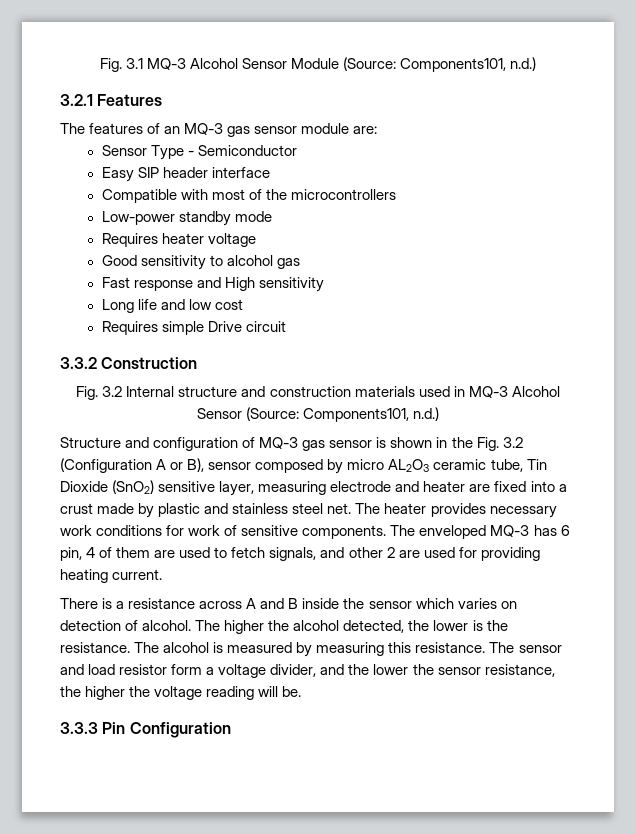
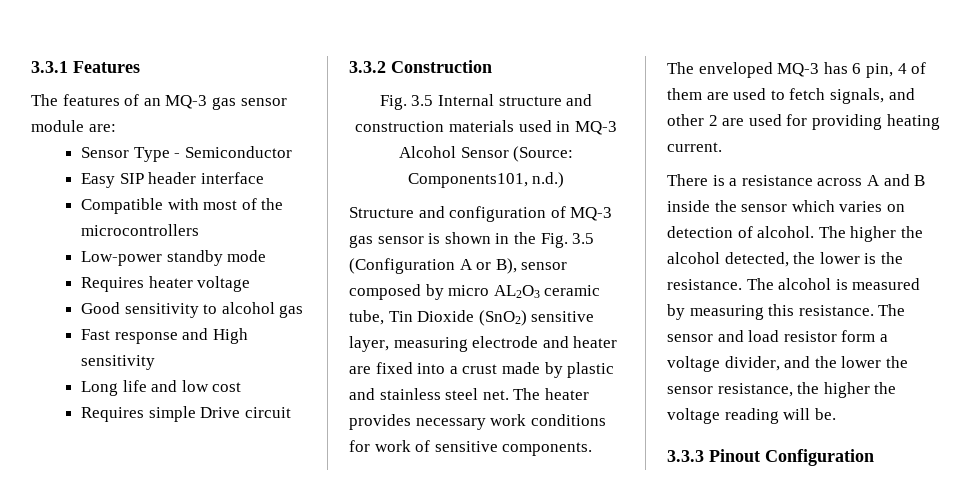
- Fig. 3.1 MQ-3 Alcohol Sensor Module (Source: Components101, n.d.)
- 3.2.1 Features
+ 3.3.1 Features
- Fig. 3.2 Internal structure and construction materials used in MQ-3 Alcohol Sensor (Source: Components101, n.d.)
+ Fig. 3.5 Internal structure and construction materials used in MQ-3 Alcohol Sensor (Source: Components101, n.d.)
- Structure and configuration of MQ-3 gas sensor is shown in the Fig. 3.2 (Configuration A or B), sensor composed by micro AL2O3 ceramic tube, Tin Dioxide (SnO2) sensitive layer, measuring electrode and heater are fixed into a crust made by plastic and stainless steel net.
+ Structure and configuration of MQ-3 gas sensor is shown in the Fig. 3.5 (Configuration A or B), sensor composed by micro AL2O3 ceramic tube, Tin Dioxide (SnO2) sensitive layer, measuring electrode and heater are fixed into a crust made by plastic and stainless steel net.
- 3.3.3 Pin Configuration
+ 3.3.3 Pinout Configuration

